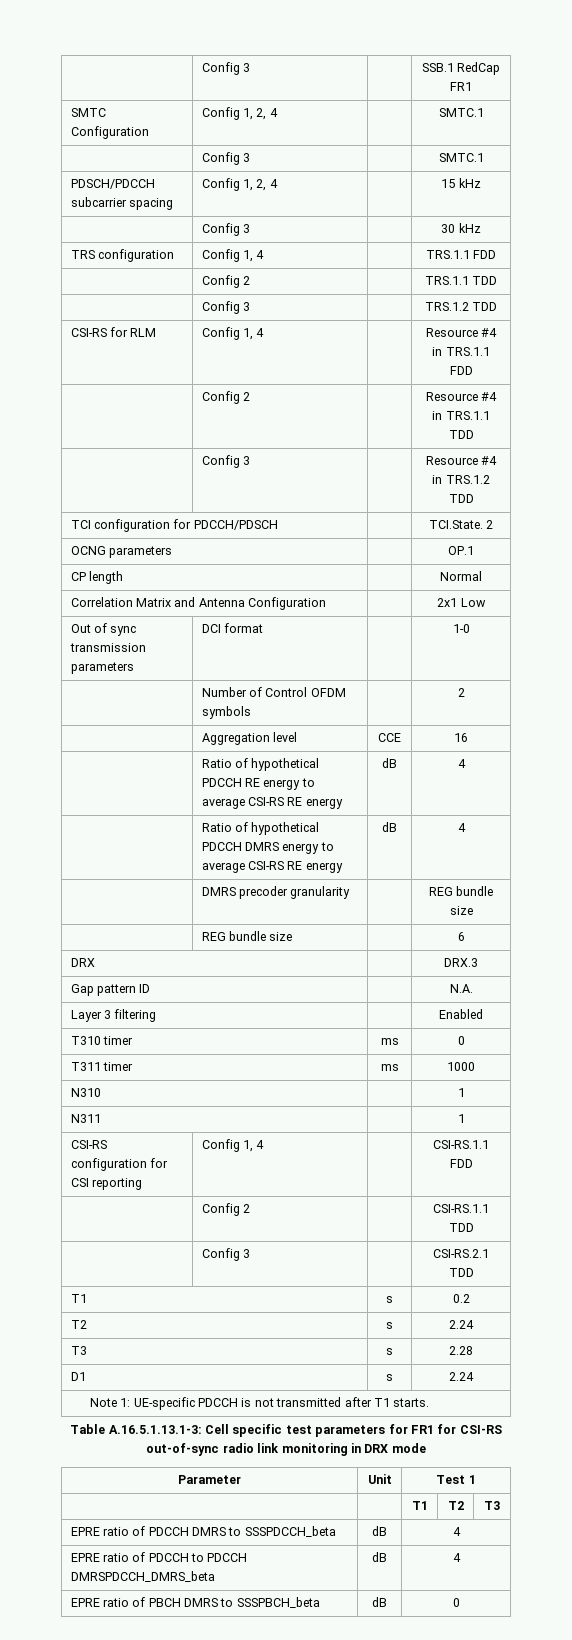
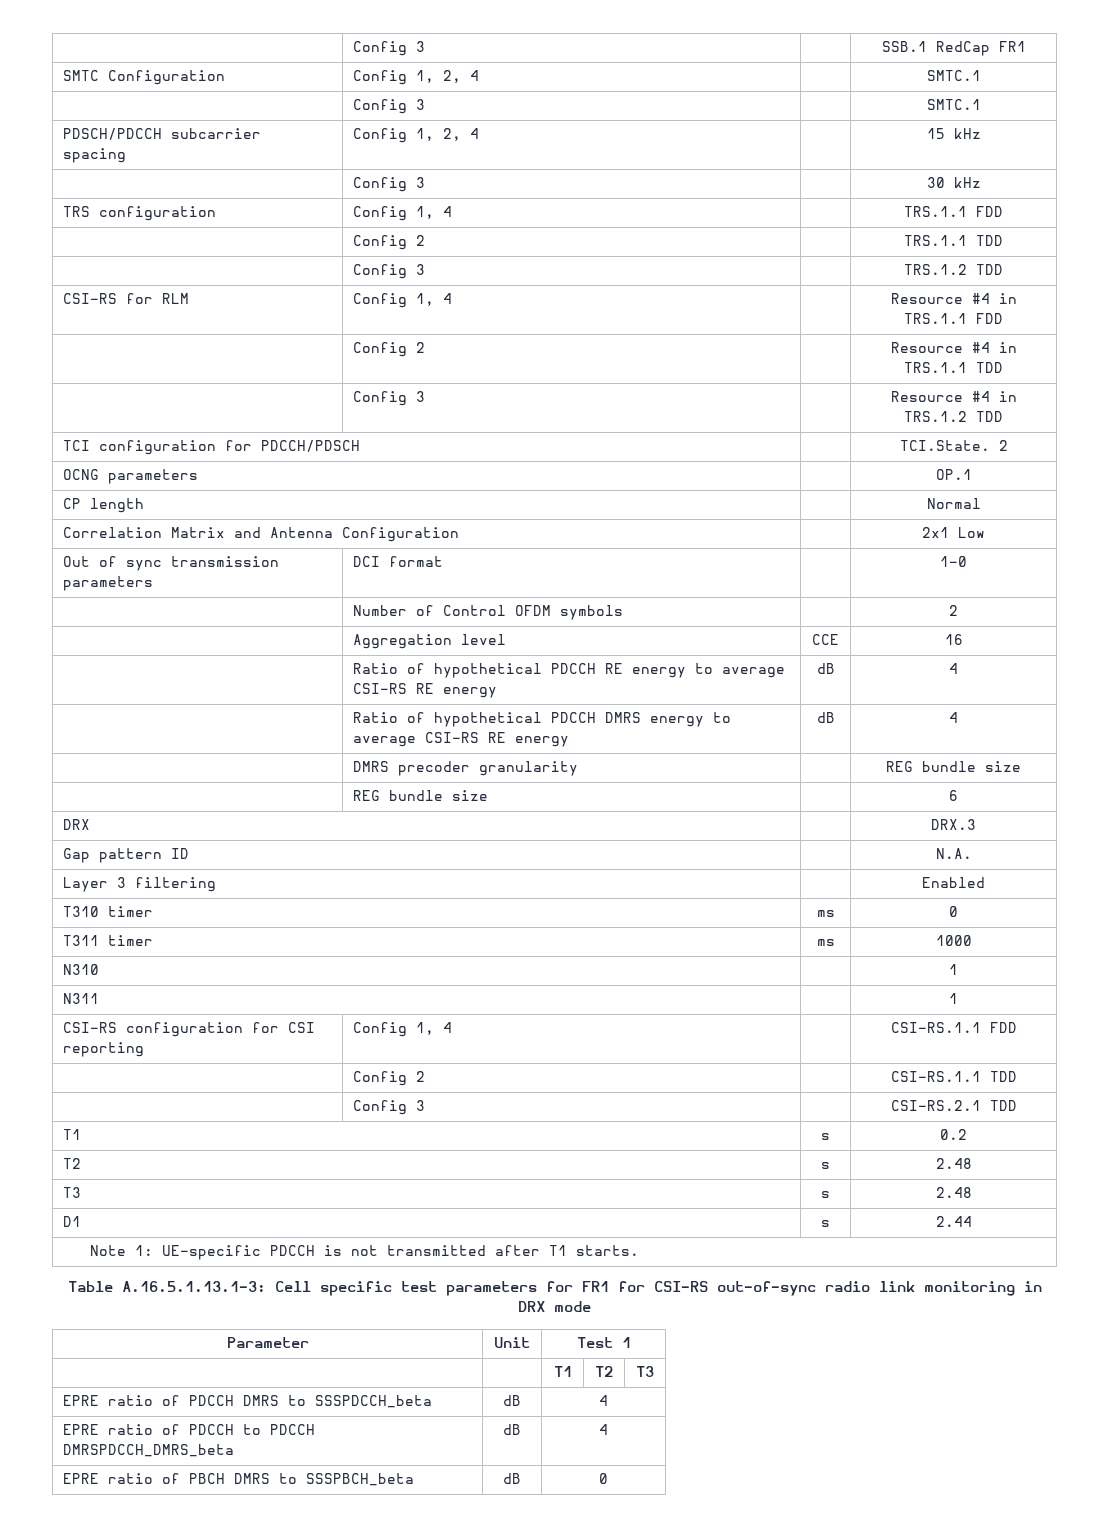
- T2 | s | 2.24
+ T2 | s | 2.48
- T3 | s | 2.28
+ T3 | s | 2.48
- D1 | s | 2.24
+ D1 | s | 2.44

